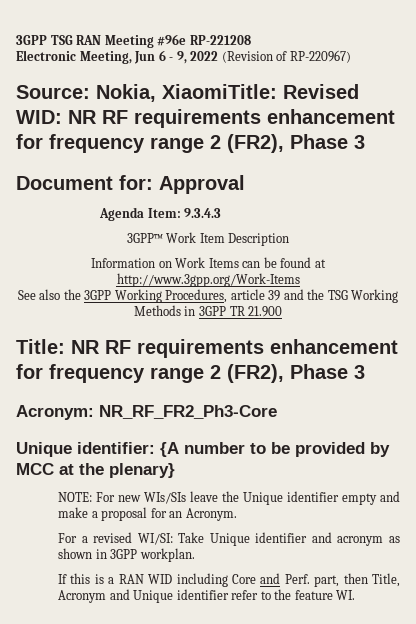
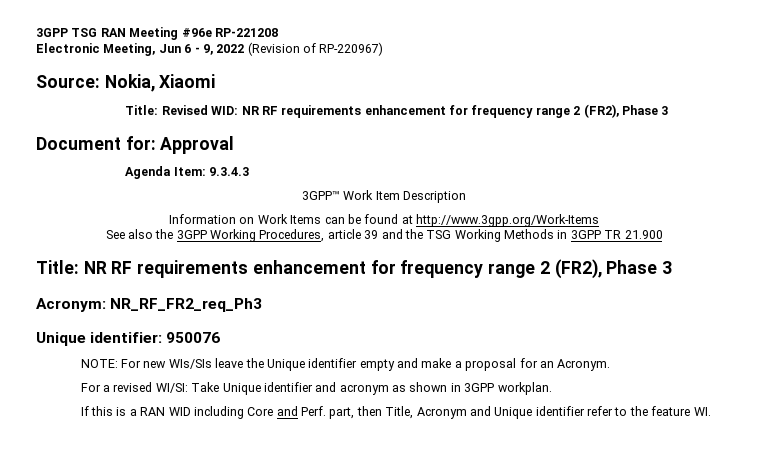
- Source: Nokia, XiaomiTitle: Revised WID: NR RF requirements enhancement for frequency range 2 (FR2), Phase 3
+ Source: Nokia, Xiaomi
+ Title: Revised WID: NR RF requirements enhancement for frequency range 2 (FR2), Phase 3
- Acronym: NR_RF_FR2_Ph3-Core
+ Acronym: NR_RF_FR2_req_Ph3
- Unique identifier: {A number to be provided by MCC at the plenary}
+ Unique identifier: 950076

